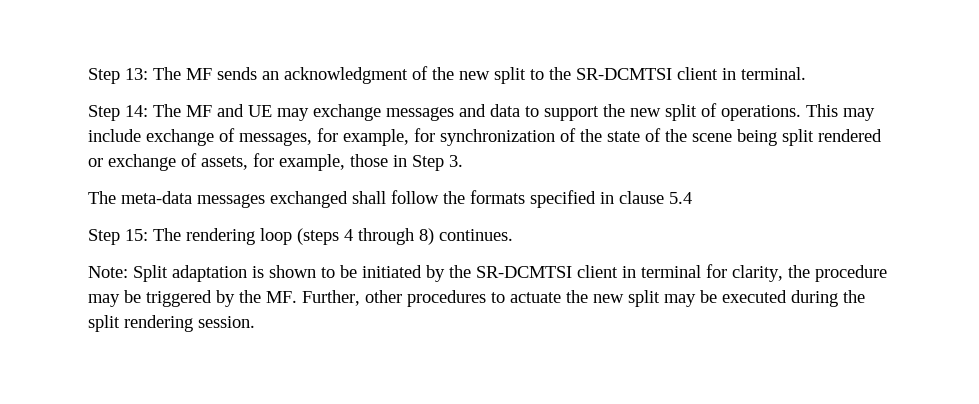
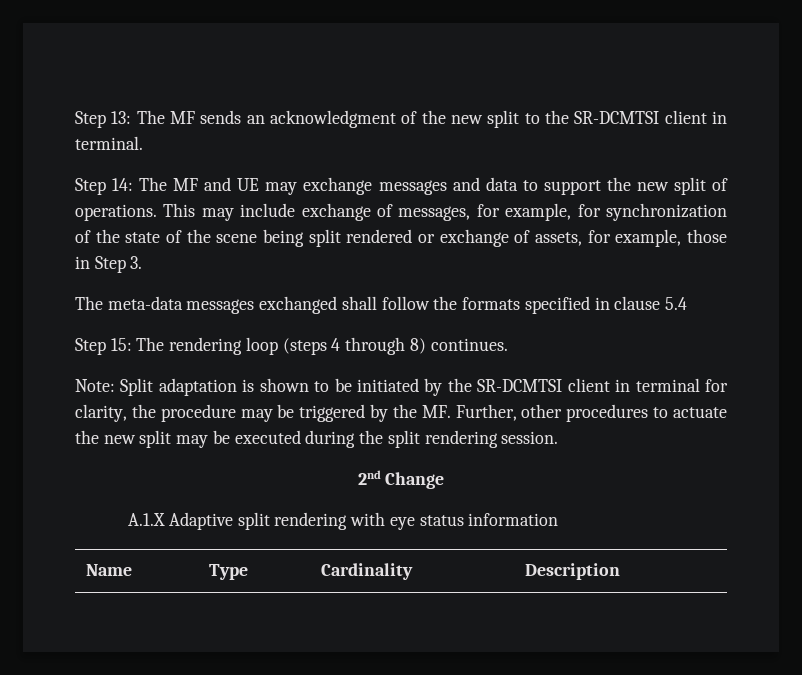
+ 2nd Change
+ A.1.X Adaptive split rendering with eye status information
+ Name | Type | Cardinality | Description

